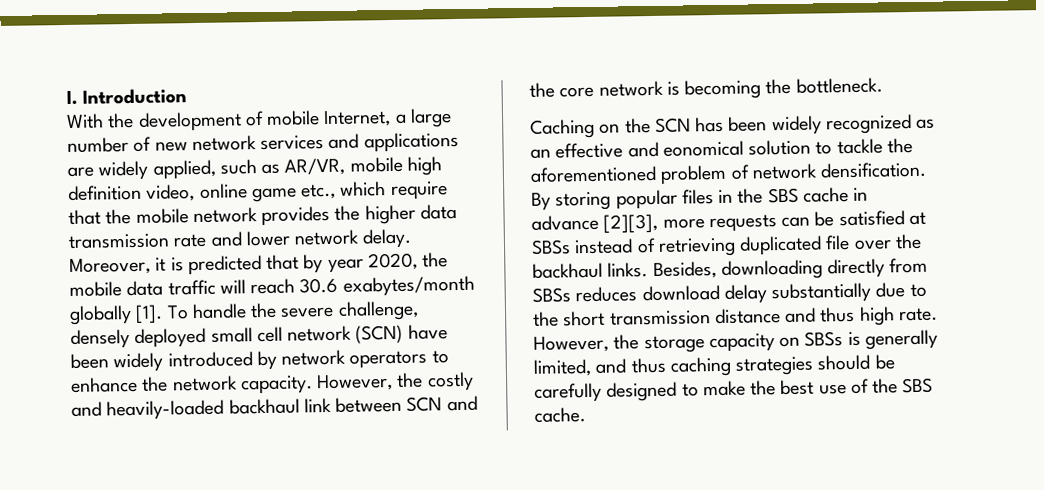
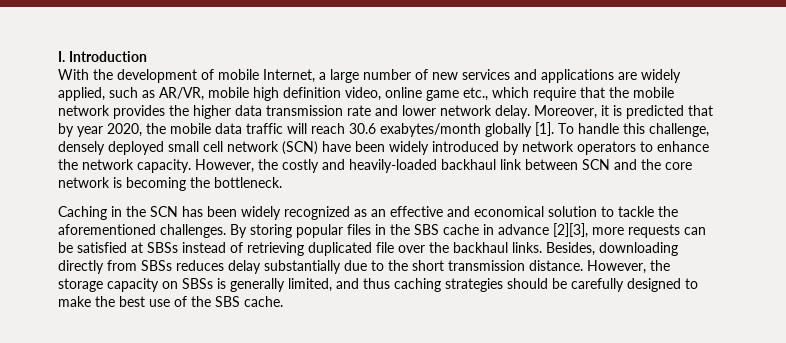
- With the development of mobile Internet, a large number of new network services and applications are widely applied, such as AR/VR, mobile high definition video, online game etc., which require that the mobile network provides the higher data transmission rate and lower network delay.
+ With the development of mobile Internet, a large number of new services and applications are widely applied, such as AR/VR, mobile high definition video, online game etc., which require that the mobile network provides the higher data transmission rate and lower network delay.
- To handle the severe challenge, densely deployed small cell network (SCN) have been widely introduced by network operators to enhance the network capacity.
+ To handle this challenge, densely deployed small cell network (SCN) have been widely introduced by network operators to enhance the network capacity.
- Caching on the SCN has been widely recognized as an effective and eonomical solution to tackle the aforementioned problem of network densification.
+ Caching in the SCN has been widely recognized as an effective and economical solution to tackle the aforementioned challenges.
- Besides, downloading directly from SBSs reduces download delay substantially due to the short transmission distance and thus high rate.
+ Besides, downloading directly from SBSs reduces delay substantially due to the short transmission distance.

